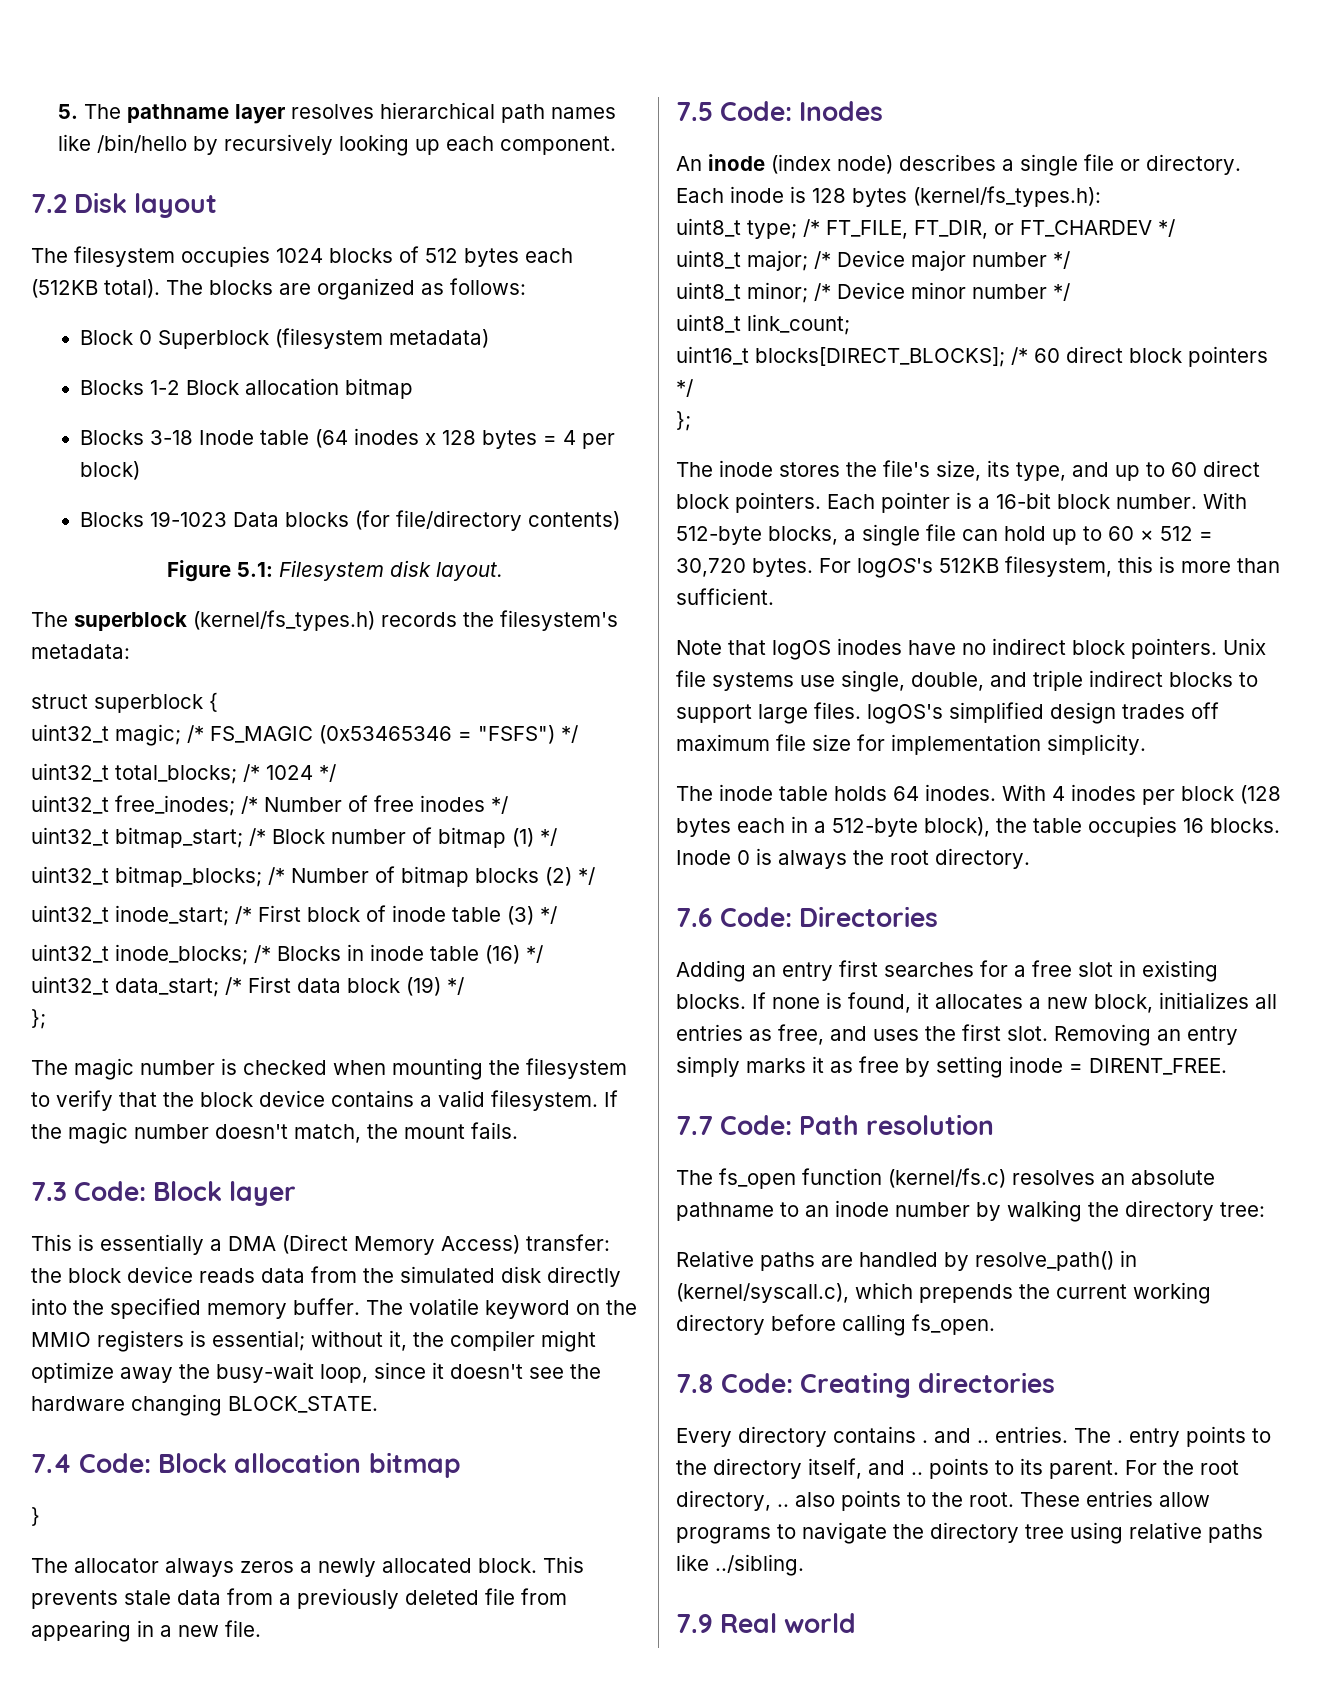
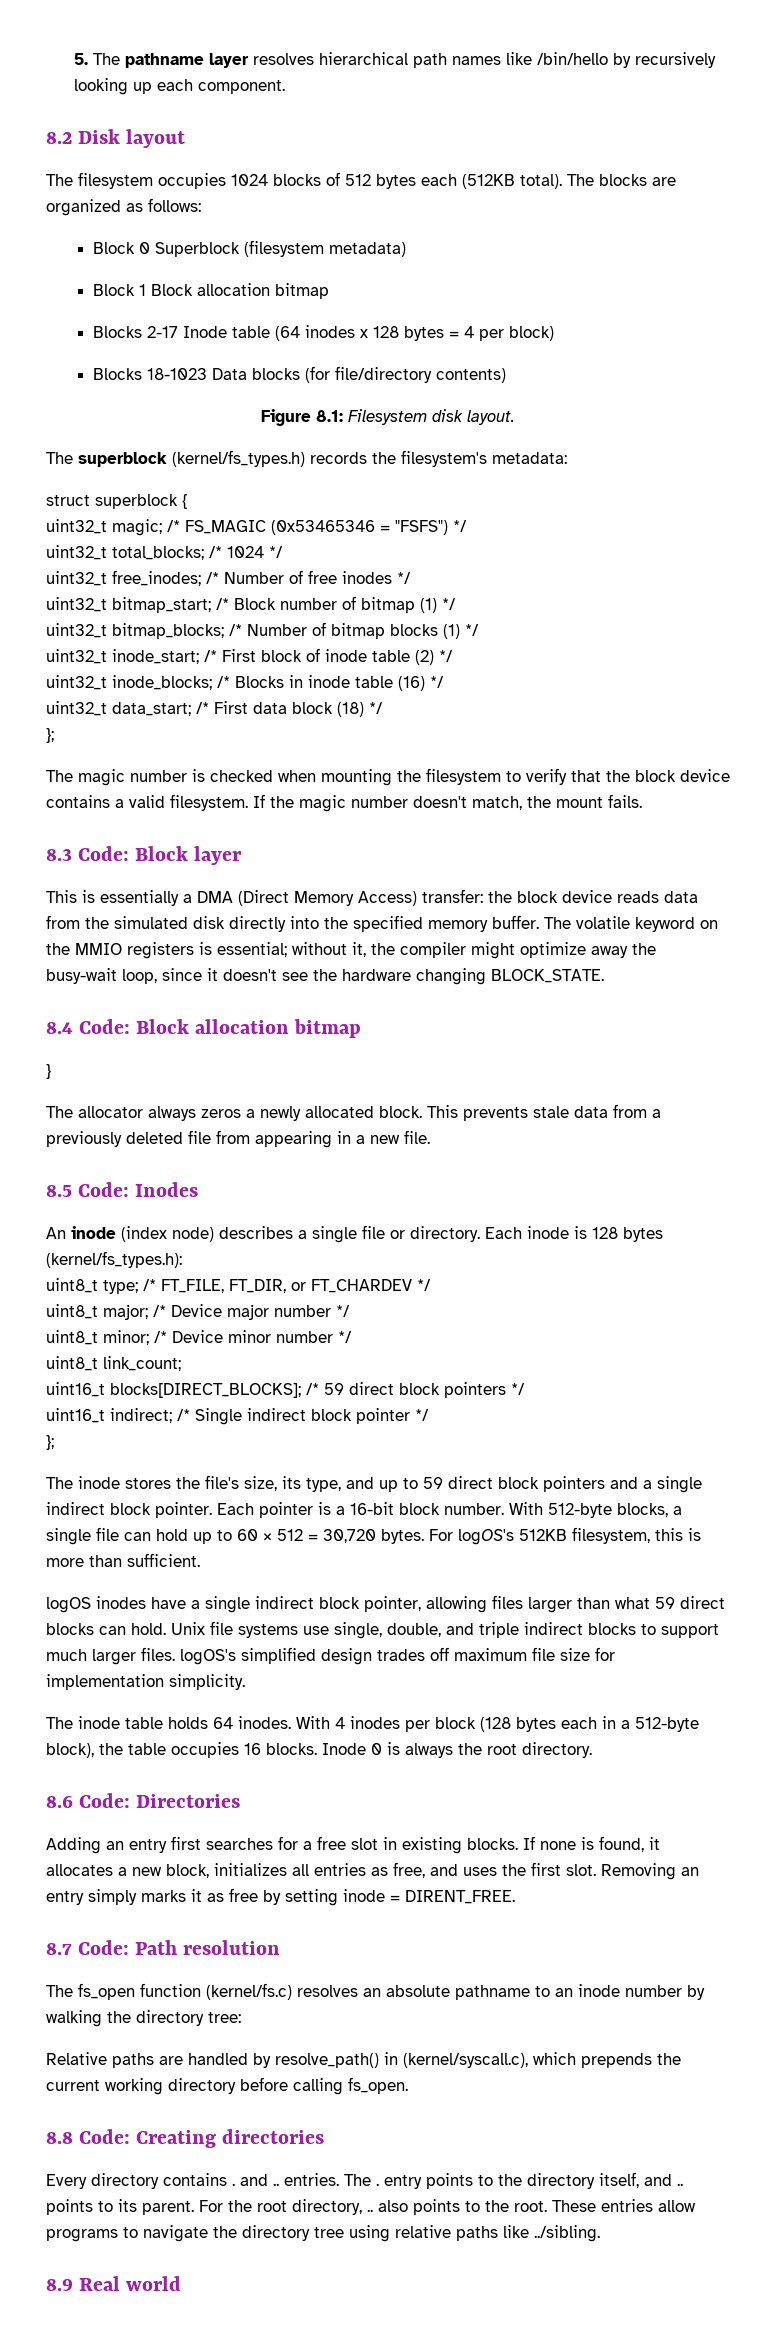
- 7.2 Disk layout
+ 8.2 Disk layout
- Blocks 1-2 Block allocation bitmap
+ Block 1 Block allocation bitmap
- Blocks 3-18 Inode table (64 inodes x 128 bytes = 4 per block)
+ Blocks 2-17 Inode table (64 inodes x 128 bytes = 4 per block)
- Blocks 19-1023 Data blocks (for file/directory contents)
+ Blocks 18-1023 Data blocks (for file/directory contents)
- Figure 5.1: Filesystem disk layout.
+ Figure 8.1: Filesystem disk layout.
- uint32_t bitmap_blocks; /* Number of bitmap blocks (2) */
+ uint32_t bitmap_blocks; /* Number of bitmap blocks (1) */
- uint32_t inode_start; /* First block of inode table (3) */
+ uint32_t inode_start; /* First block of inode table (2) */
- uint32_t data_start; /* First data block (19) */
+ uint32_t data_start; /* First data block (18) */
- 7.3 Code: Block layer
+ 8.3 Code: Block layer
- 7.4 Code: Block allocation bitmap
+ 8.4 Code: Block allocation bitmap
- 7.5 Code: Inodes
+ 8.5 Code: Inodes
- uint16_t blocks[DIRECT_BLOCKS]; /* 60 direct block pointers */
+ uint16_t blocks[DIRECT_BLOCKS]; /* 59 direct block pointers */
+ uint16_t indirect; /* Single indirect block pointer */
- The inode stores the file's size, its type, and up to 60 direct block pointers.
+ The inode stores the file's size, its type, and up to 59 direct block pointers and a single indirect block pointer.
- Note that logOS inodes have no indirect block pointers.
+ logOS inodes have a single indirect block pointer, allowing files larger than what 59 direct blocks can hold.
- Unix file systems use single, double, and triple indirect blocks to support large files. logOS's simplified design trades off maximum file size for implementation simplicity.
+ Unix file systems use single, double, and triple indirect blocks to support much larger files. logOS's simplified design trades off maximum file size for implementation simplicity.
- 7.6 Code: Directories
+ 8.6 Code: Directories
- 7.7 Code: Path resolution
+ 8.7 Code: Path resolution
- 7.8 Code: Creating directories
+ 8.8 Code: Creating directories
- 7.9 Real world
+ 8.9 Real world

